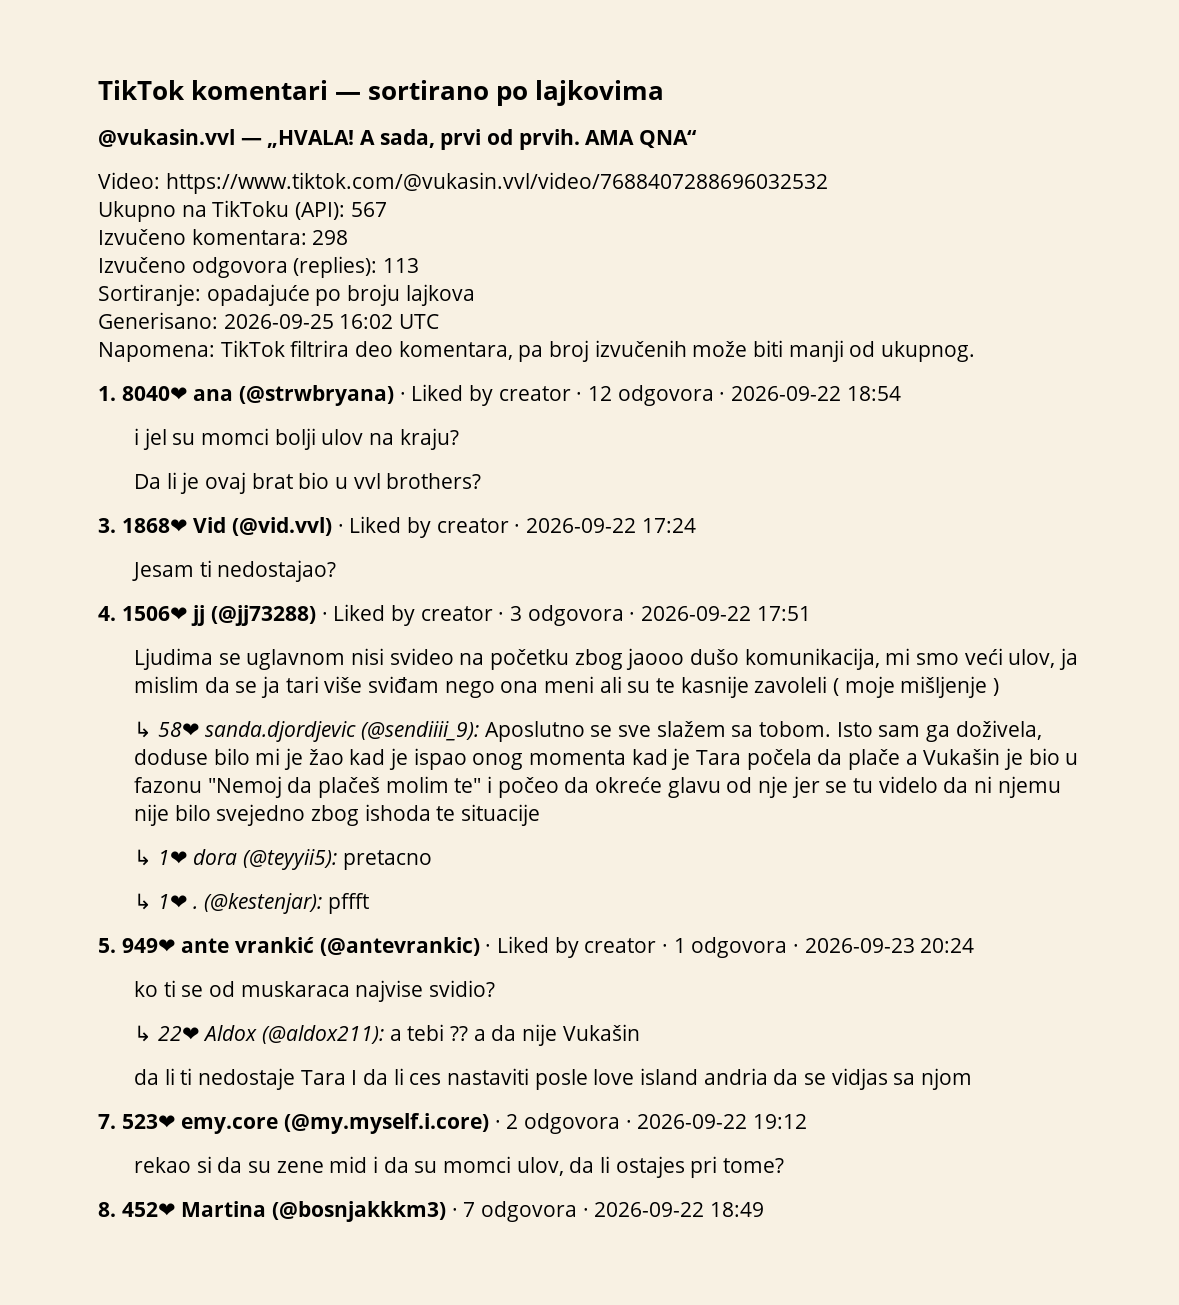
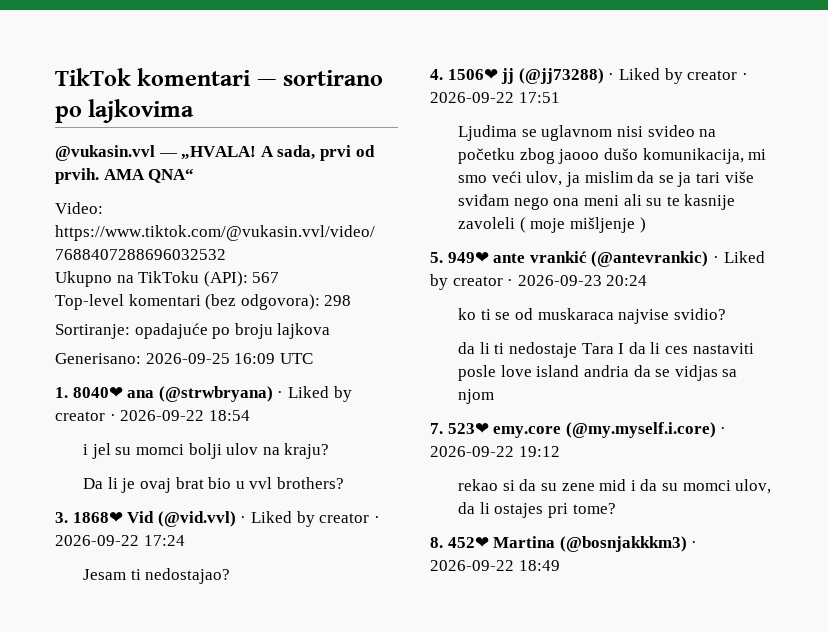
- Izvučeno komentara: 298
- Izvučeno odgovora (replies): 113
+ Top-level komentari (bez odgovora): 298
- Generisano: 2026-09-25 16:02 UTC
+ Generisano: 2026-09-25 16:09 UTC
- Napomena: TikTok filtrira deo komentara, pa broj izvučenih može biti manji od ukupnog.
- 1. 8040❤ ana (@strwbryana) · Liked by creator · 12 odgovora · 2026-09-22 18:54
+ 1. 8040❤ ana (@strwbryana) · Liked by creator · 2026-09-22 18:54
- 4. 1506❤ jj (@jj73288) · Liked by creator · 3 odgovora · 2026-09-22 17:51
+ 4. 1506❤ jj (@jj73288) · Liked by creator · 2026-09-22 17:51
- ↳ 58❤ sanda.djordjevic (@sendiiii_9): Aposlutno se sve slažem sa tobom. Isto sam ga doživela, doduse bilo mi je žao kad je ispao onog momenta kad je Tara počela da plače a Vukašin je bio u fazonu "Nemoj da plačeš molim te" i počeo da okreće glavu od nje jer se tu videlo da ni njemu nije bilo svejedno zbog ishoda te situacije
- ↳ 1❤ dora (@teyyii5): pretacno
- ↳ 1❤ . (@kestenjar): pffft
- 5. 949❤ ante vrankić (@antevrankic) · Liked by creator · 1 odgovora · 2026-09-23 20:24
+ 5. 949❤ ante vrankić (@antevrankic) · Liked by creator · 2026-09-23 20:24
- ↳ 22❤ Aldox (@aldox211): a tebi ?? a da nije Vukašin
- 7. 523❤ emy.core (@my.myself.i.core) · 2 odgovora · 2026-09-22 19:12
+ 7. 523❤ emy.core (@my.myself.i.core) · 2026-09-22 19:12
- 8. 452❤ Martina (@bosnjakkkm3) · 7 odgovora · 2026-09-22 18:49
+ 8. 452❤ Martina (@bosnjakkkm3) · 2026-09-22 18:49

